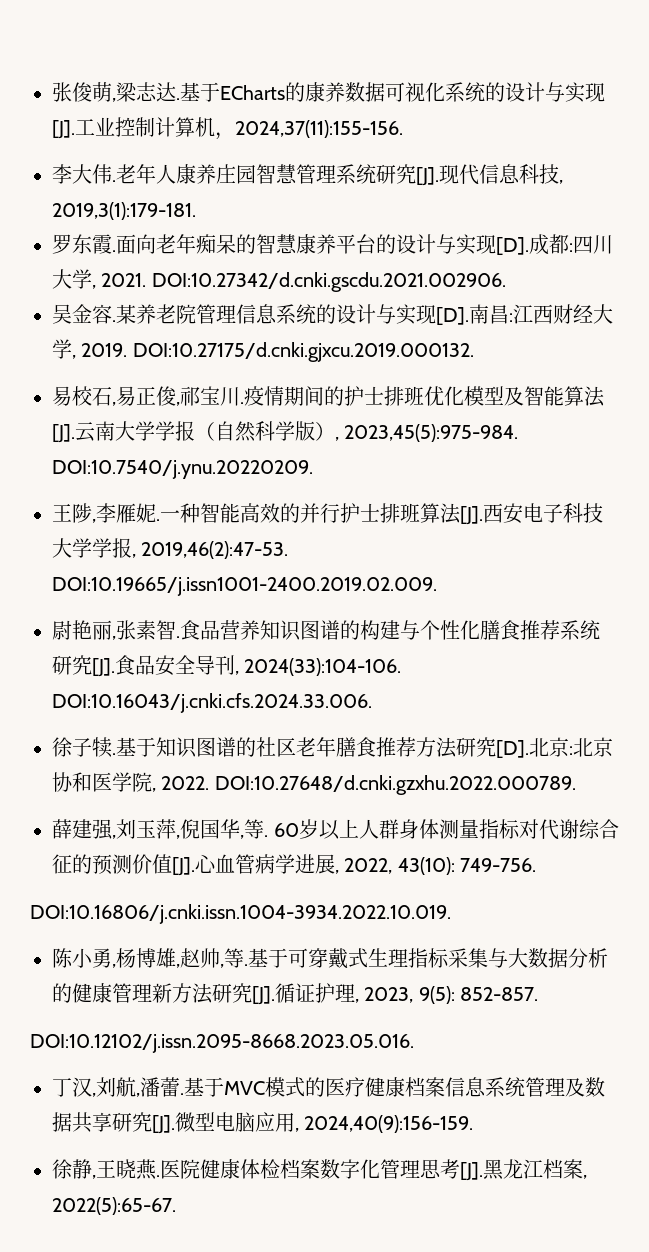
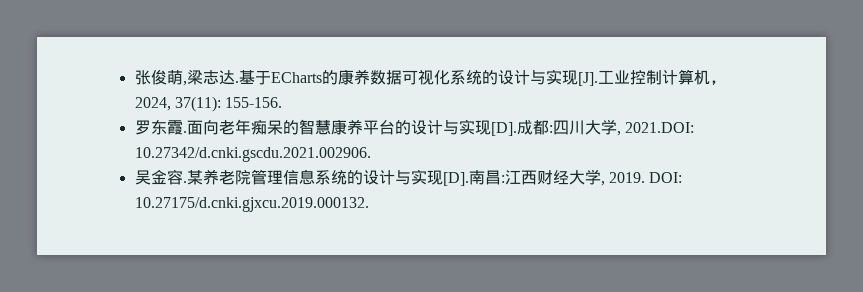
- 基于ECharts的康养数据可视化系统的设计与实现[J].工业控制计算机，2024,37(11):155-156.
- 李大伟.老年人康养庄园智慧管理系统研究[J].现代信息科技, 2019,3(1):179-181.
+ 基于ECharts的康养数据可视化系统的设计与实现[J].工业控制计算机，2024, 37(11): 155-156.
- 面向老年痴呆的智慧康养平台的设计与实现[D].成都:四川大学, 2021. DOI:10.27342/d.cnki.gscdu.2021.002906.
+ 面向老年痴呆的智慧康养平台的设计与实现[D].成都:四川大学, 2021.DOI: 10.27342/d.cnki.gscdu.2021.002906.
- DOI:10.27175/d.cnki.gjxcu.2019.000132.
- 易校石,易正俊,祁宝川.疫情期间的护士排班优化模型及智能算法[J].云南大学学报（自然科学版）, 2023,45(5):975-984. DOI:10.7540/j.ynu.20220209.
- 王陟,李雁妮.一种智能高效的并行护士排班算法[J].西安电子科技大学学报, 2019,46(2):47-53. DOI:10.19665/j.issn1001-2400.2019.02.009.
- 尉艳丽,张素智.食品营养知识图谱的构建与个性化膳食推荐系统研究[J].食品安全导刊, 2024(33):104-106. DOI:10.16043/j.cnki.cfs.2024.33.006.
- 徐子犊.基于知识图谱的社区老年膳食推荐方法研究[D].北京:北京协和医学院, 2022. DOI:10.27648/d.cnki.gzxhu.2022.000789.
- 薛建强,刘玉萍,倪国华,等. 60岁以上人群身体测量指标对代谢综合征的预测价值[J].心血管病学进展, 2022, 43(10): 749-756.
- DOI:10.16806/j.cnki.issn.1004-3934.2022.10.019.
- 陈小勇,杨博雄,赵帅,等.基于可穿戴式生理指标采集与大数据分析的健康管理新方法研究[J].循证护理, 2023, 9(5): 852-857.
- DOI:10.12102/j.issn.2095-8668.2023.05.016.
- 丁汉,刘航,潘蕾.基于MVC模式的医疗健康档案信息系统管理及数据共享研究[J].微型电脑应用, 2024,40(9):156-159.
- 徐静,王晓燕.医院健康体检档案数字化管理思考[J].黑龙江档案, 2022(5):65-67.
+ DOI: 10.27175/d.cnki.gjxcu.2019.000132.

